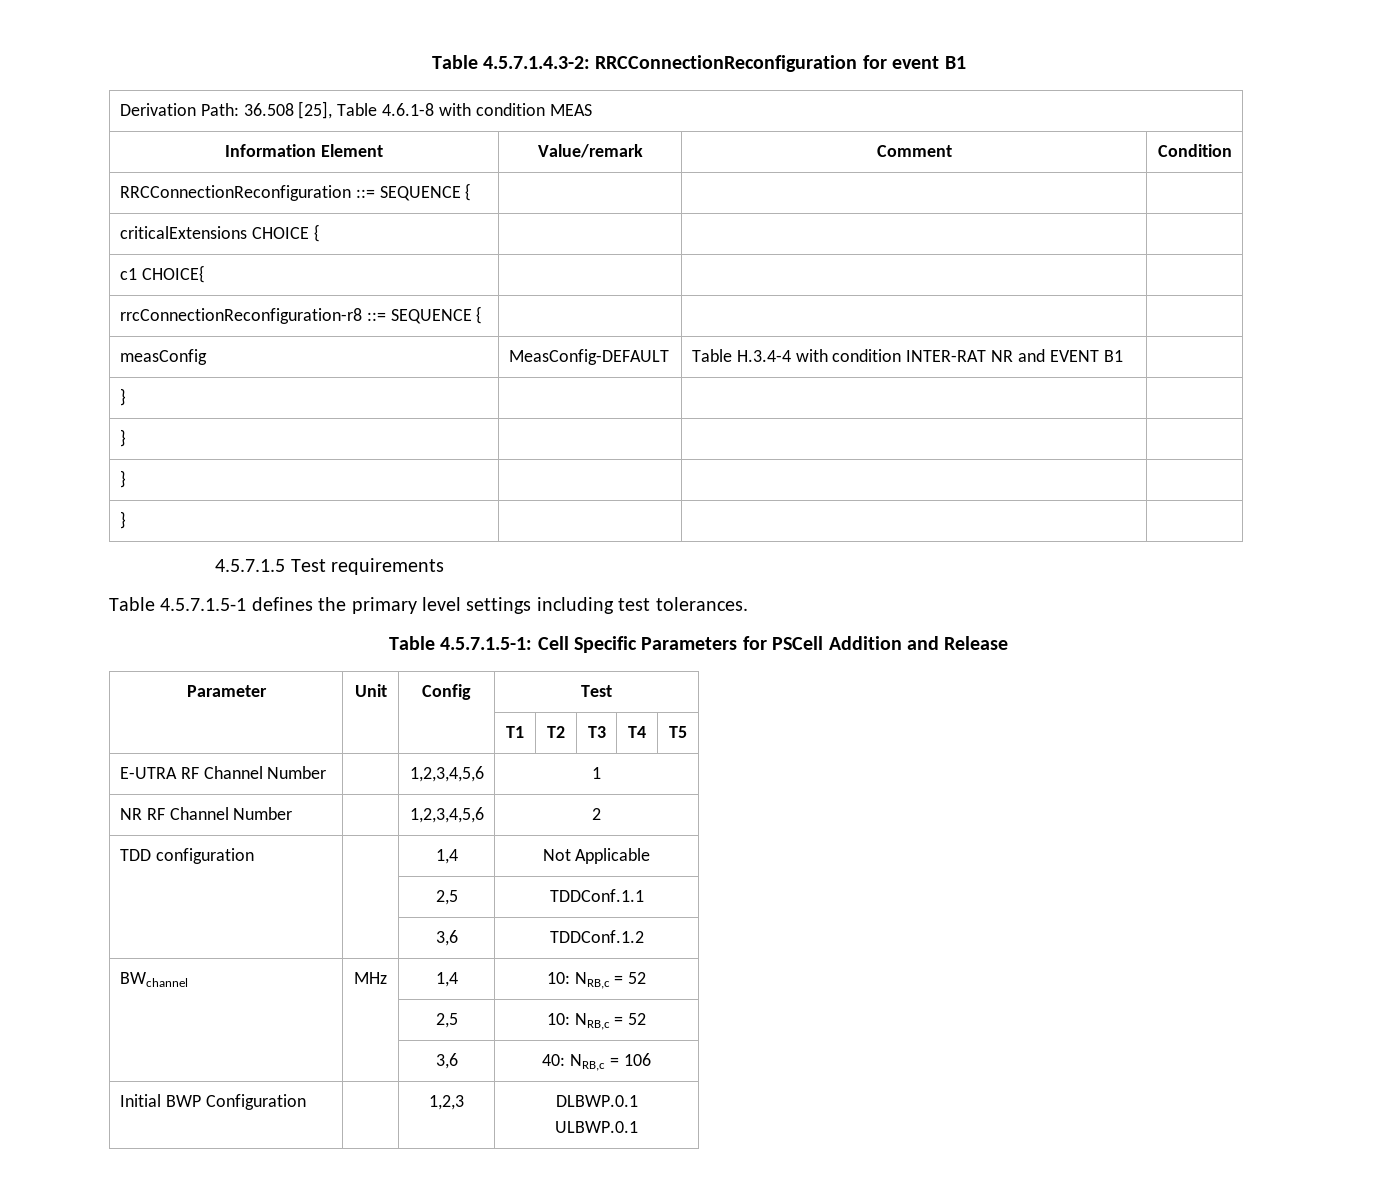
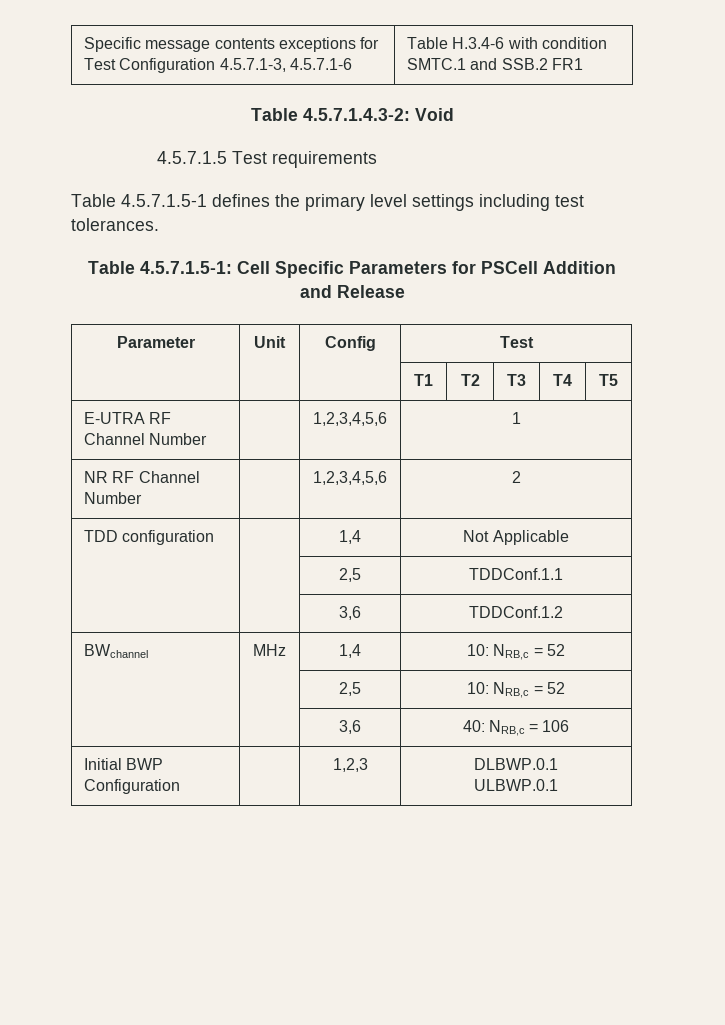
- Table 4.5.7.1.4.3-2: RRCConnectionReconfiguration for event B1
- Derivation Path: 36.508 [25], Table 4.6.1-8 with condition MEAS
- Information Element | Value/remark | Comment | Condition
- RRCConnectionReconfiguration ::= SEQUENCE { | | |
- criticalExtensions CHOICE { | | |
- c1 CHOICE{ | | |
- rrcConnectionReconfiguration-r8 ::= SEQUENCE { | | |
- measConfig | MeasConfig-DEFAULT | Table H.3.4-4 with condition INTER-RAT NR and EVENT B1 |
- } | | |
- } | | |
- } | | |
- } | | |
+ Specific message contents exceptions for Test Configuration 4.5.7.1-3, 4.5.7.1-6 | Table H.3.4-6 with condition SMTC.1 and SSB.2 FR1
+ Table 4.5.7.1.4.3-2: Void

